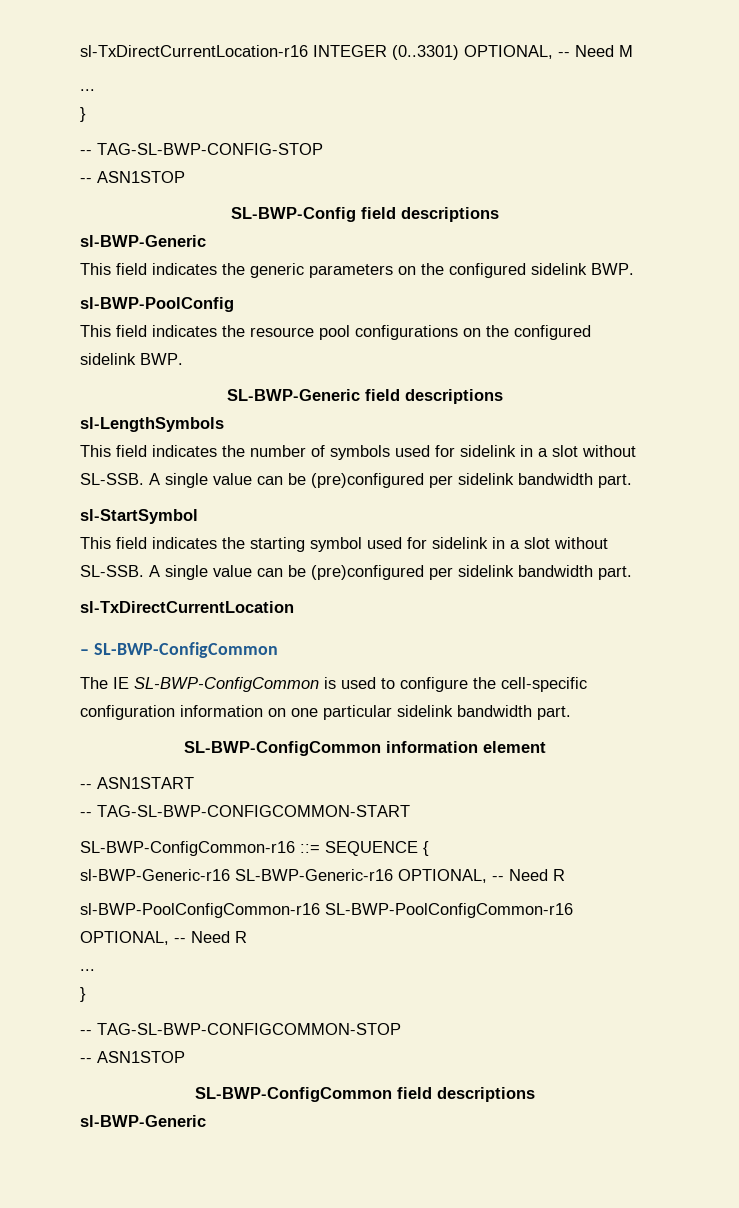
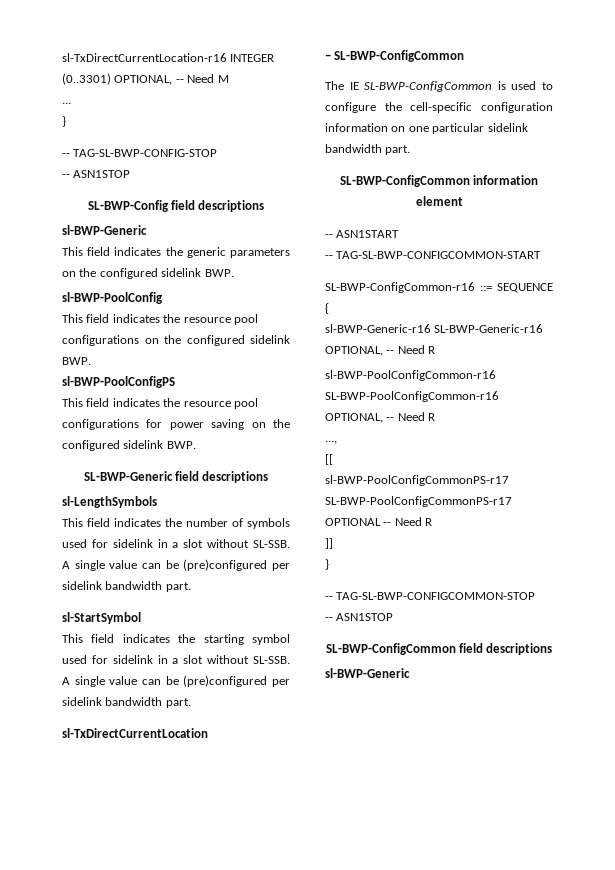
+ sl-BWP-PoolConfigPS
+ This field indicates the resource pool configurations for power saving on the configured sidelink BWP.
  sl-BWP-PoolConfigCommon-r16 SL-BWP-PoolConfigCommon-r16 OPTIONAL, -- Need R
- ...
+ ...,
+ [[
+ sl-BWP-PoolConfigCommonPS-r17 SL-BWP-PoolConfigCommonPS-r17 OPTIONAL -- Need R
+ ]]

